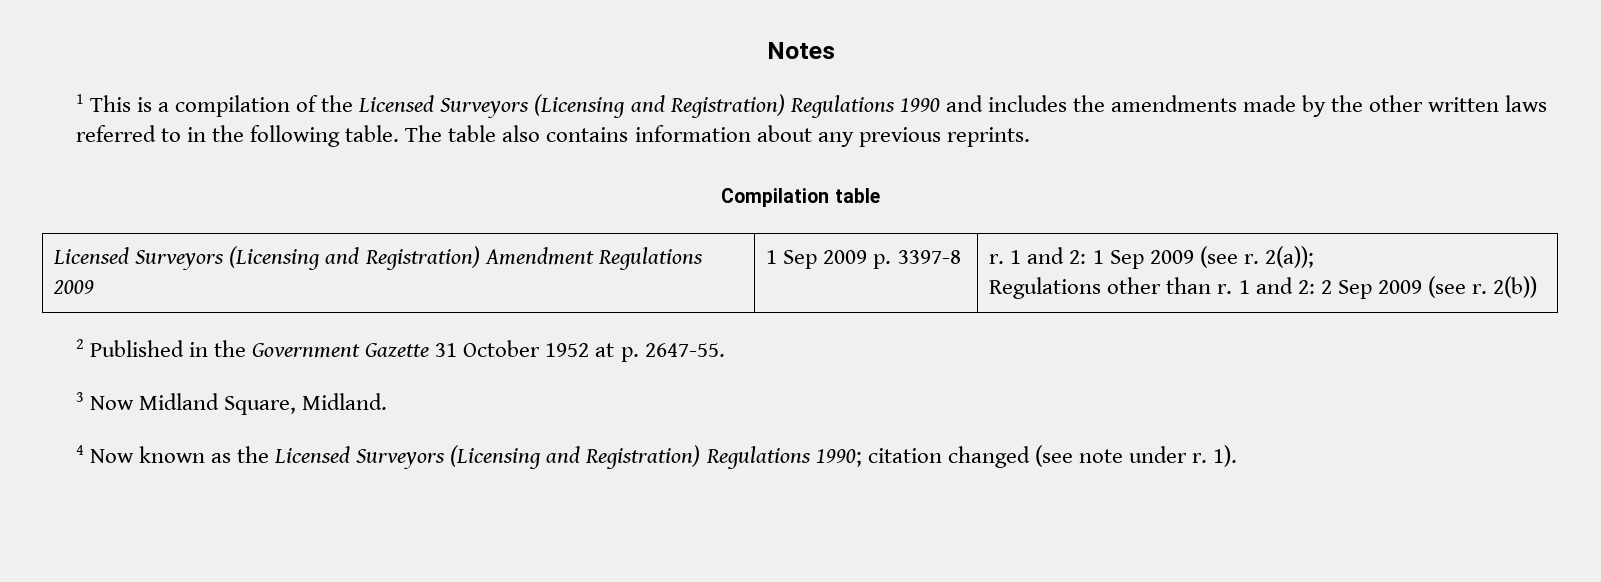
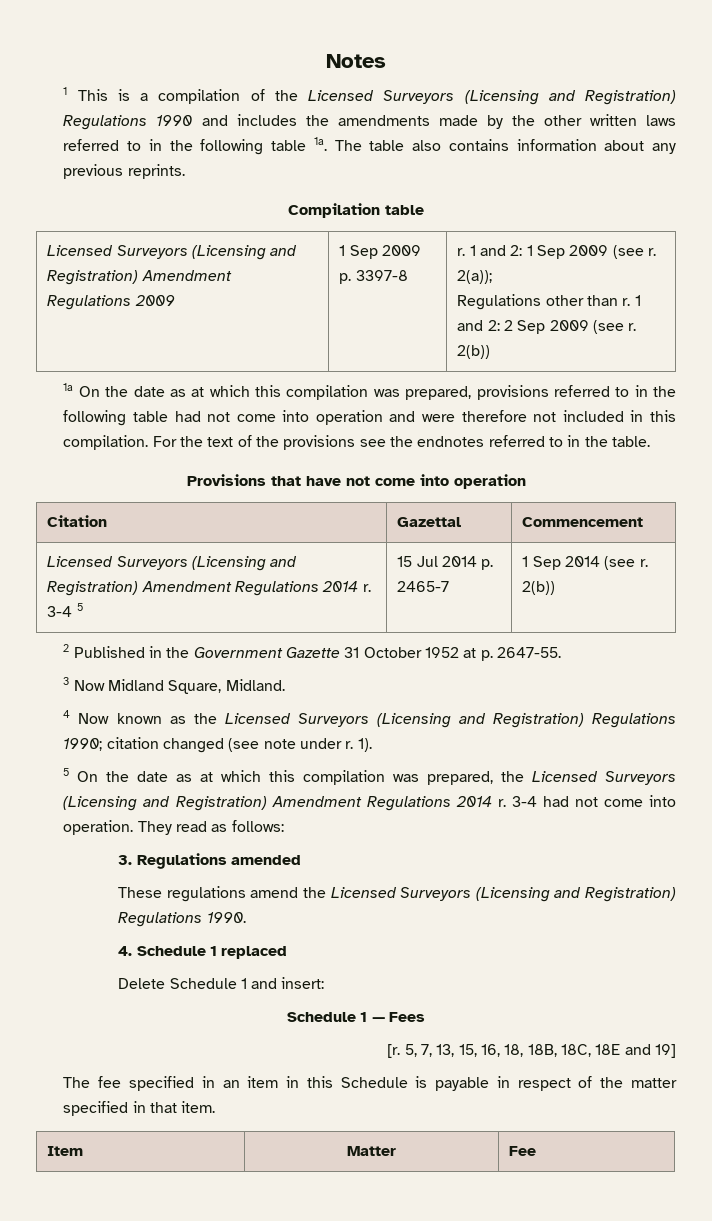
- 1 This is a compilation of the Licensed Surveyors (Licensing and Registration) Regulations 1990 and includes the amendments made by the other written laws referred to in the following table.
+ 1 This is a compilation of the Licensed Surveyors (Licensing and Registration) Regulations 1990 and includes the amendments made by the other written laws referred to in the following table 1a.
+ 1a On the date as at which this compilation was prepared, provisions referred to in the following table had not come into operation and were therefore not included in this compilation. For the text of the provisions see the endnotes referred to in the table.
+ Provisions that have not come into operation
+ Citation | Gazettal | Commencement
+ Licensed Surveyors (Licensing and Registration) Amendment Regulations 2014 r. 3-4 5 | 15 Jul 2014 p. 2465-7 | 1 Sep 2014 (see r. 2(b))
+ 5 On the date as at which this compilation was prepared, the Licensed Surveyors (Licensing and Registration) Amendment Regulations 2014 r. 3-4 had not come into operation. They read as follows:
+ 3. Regulations amended
+ These regulations amend the Licensed Surveyors (Licensing and Registration) Regulations 1990.
+ 4. Schedule 1 replaced
+ Delete Schedule 1 and insert:
+ Schedule 1 — Fees
+ [r. 5, 7, 13, 15, 16, 18, 18B, 18C, 18E and 19]
+ The fee specified in an item in this Schedule is payable in respect of the matter specified in that item.
+ Item | Matter | Fee

